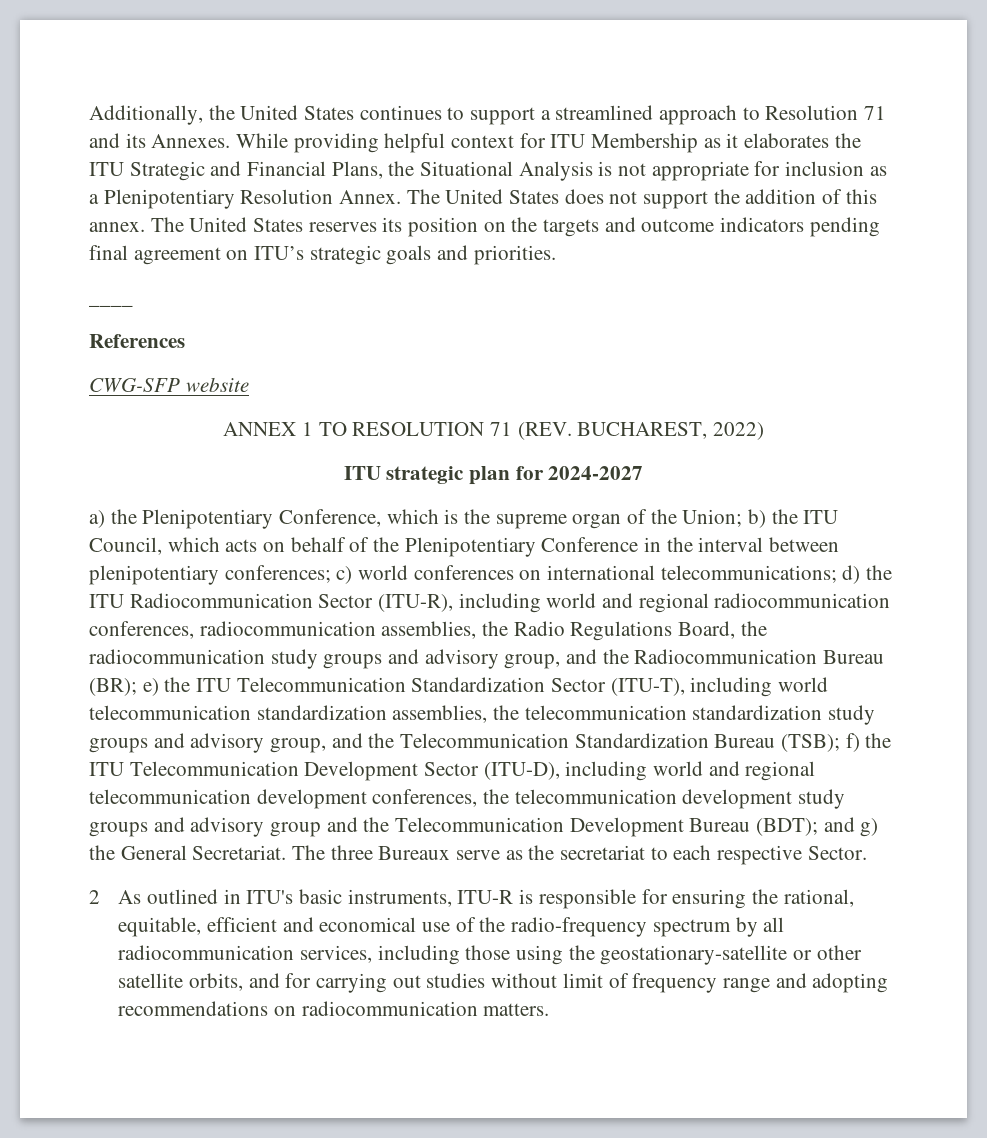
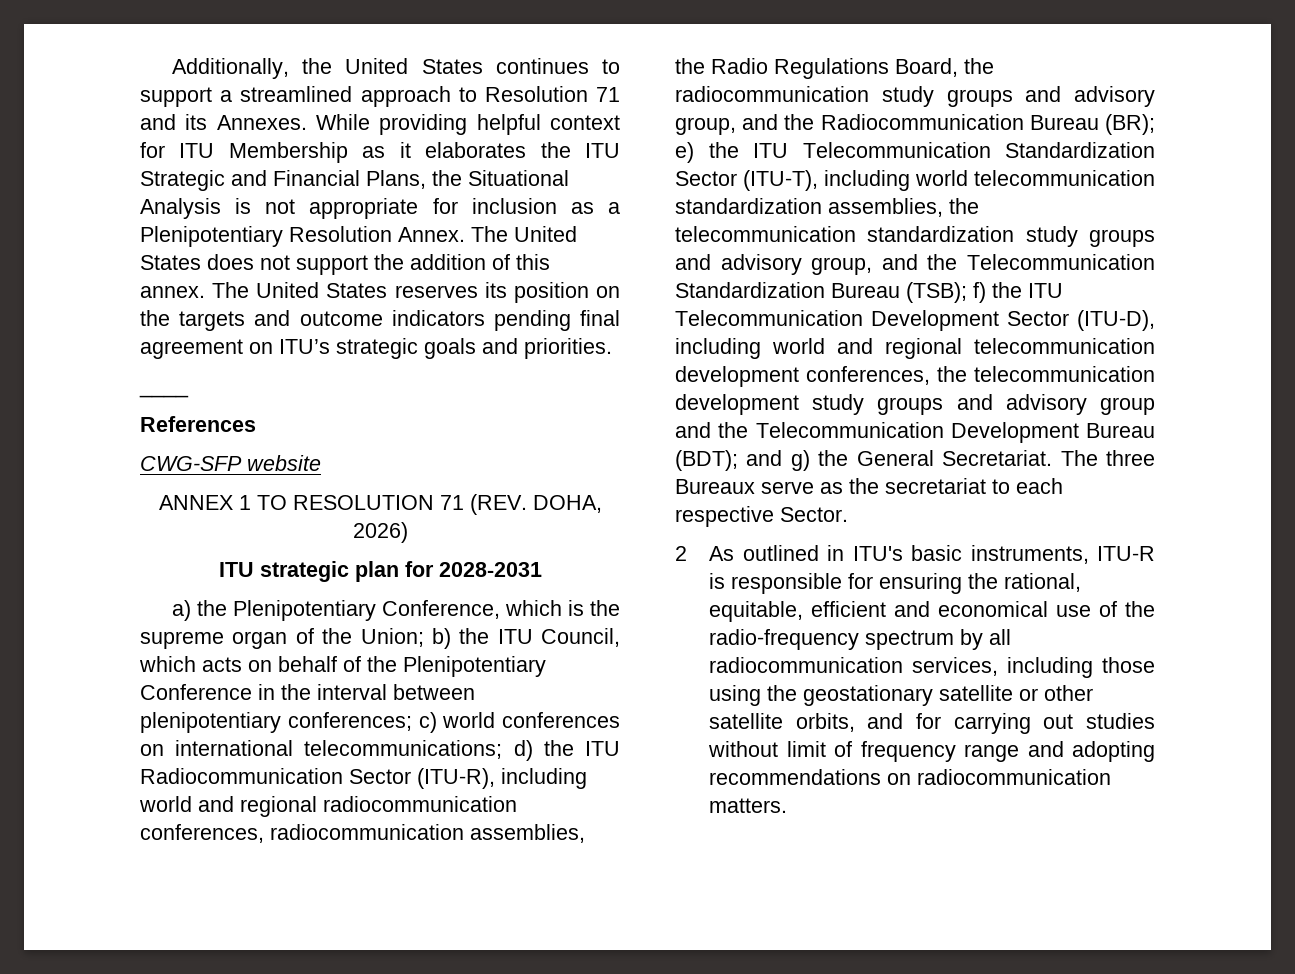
- ANNEX 1 TO RESOLUTION 71 (REV. BUCHAREST, 2022)
+ ANNEX 1 TO RESOLUTION 71 (REV. DOHA, 2026)
- ITU strategic plan for 2024-2027
+ ITU strategic plan for 2028-2031
- 2 As outlined in ITU's basic instruments, ITU-R is responsible for ensuring the rational, equitable, efficient and economical use of the radio-frequency spectrum by all radiocommunication services, including those using the geostationary-satellite or other satellite orbits, and for carrying out studies without limit of frequency range and adopting recommendations on radiocommunication matters.
+ 2 As outlined in ITU's basic instruments, ITU-R is responsible for ensuring the rational, equitable, efficient and economical use of the radio-frequency spectrum by all radiocommunication services, including those using the geostationary satellite or other satellite orbits, and for carrying out studies without limit of frequency range and adopting recommendations on radiocommunication matters.

